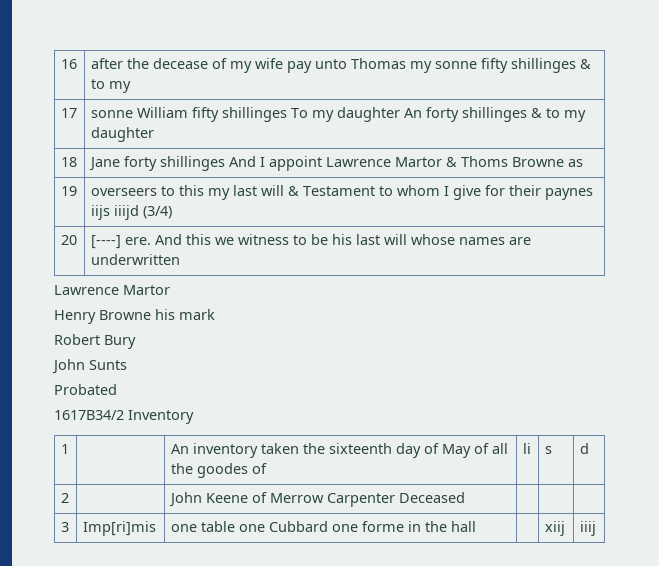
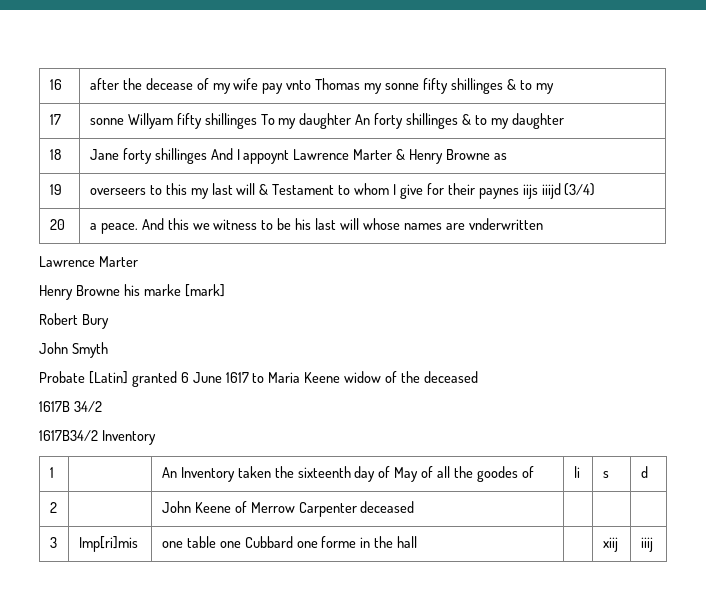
- 16 | after the decease of my wife pay unto Thomas my sonne fifty shillinges & to my
+ 16 | after the decease of my wife pay vnto Thomas my sonne fifty shillinges & to my
- 17 | sonne William fifty shillinges To my daughter An forty shillinges & to my daughter
+ 17 | sonne Willyam fifty shillinges To my daughter An forty shillinges & to my daughter
- 18 | Jane forty shillinges And I appoint Lawrence Martor & Thoms Browne as
+ 18 | Jane forty shillinges And I appoynt Lawrence Marter & Henry Browne as
- 20 | [----] ere. And this we witness to be his last will whose names are underwritten
- Lawrence Martor
+ 20 | a peace. And this we witness to be his last will whose names are vnderwritten
+ Lawrence Marter
- Henry Browne his mark
+ Henry Browne his marke [mark]
- John Sunts
- Probated
+ John Smyth
+ Probate [Latin] granted 6 June 1617 to Maria Keene widow of the deceased
+ 1617B 34/2
- 1 | | An inventory taken the sixteenth day of May of all the goodes of | li | s | d
+ 1 | | An Inventory taken the sixteenth day of May of all the goodes of | li | s | d
- 2 | | John Keene of Merrow Carpenter Deceased | | |
+ 2 | | John Keene of Merrow Carpenter deceased | | |

